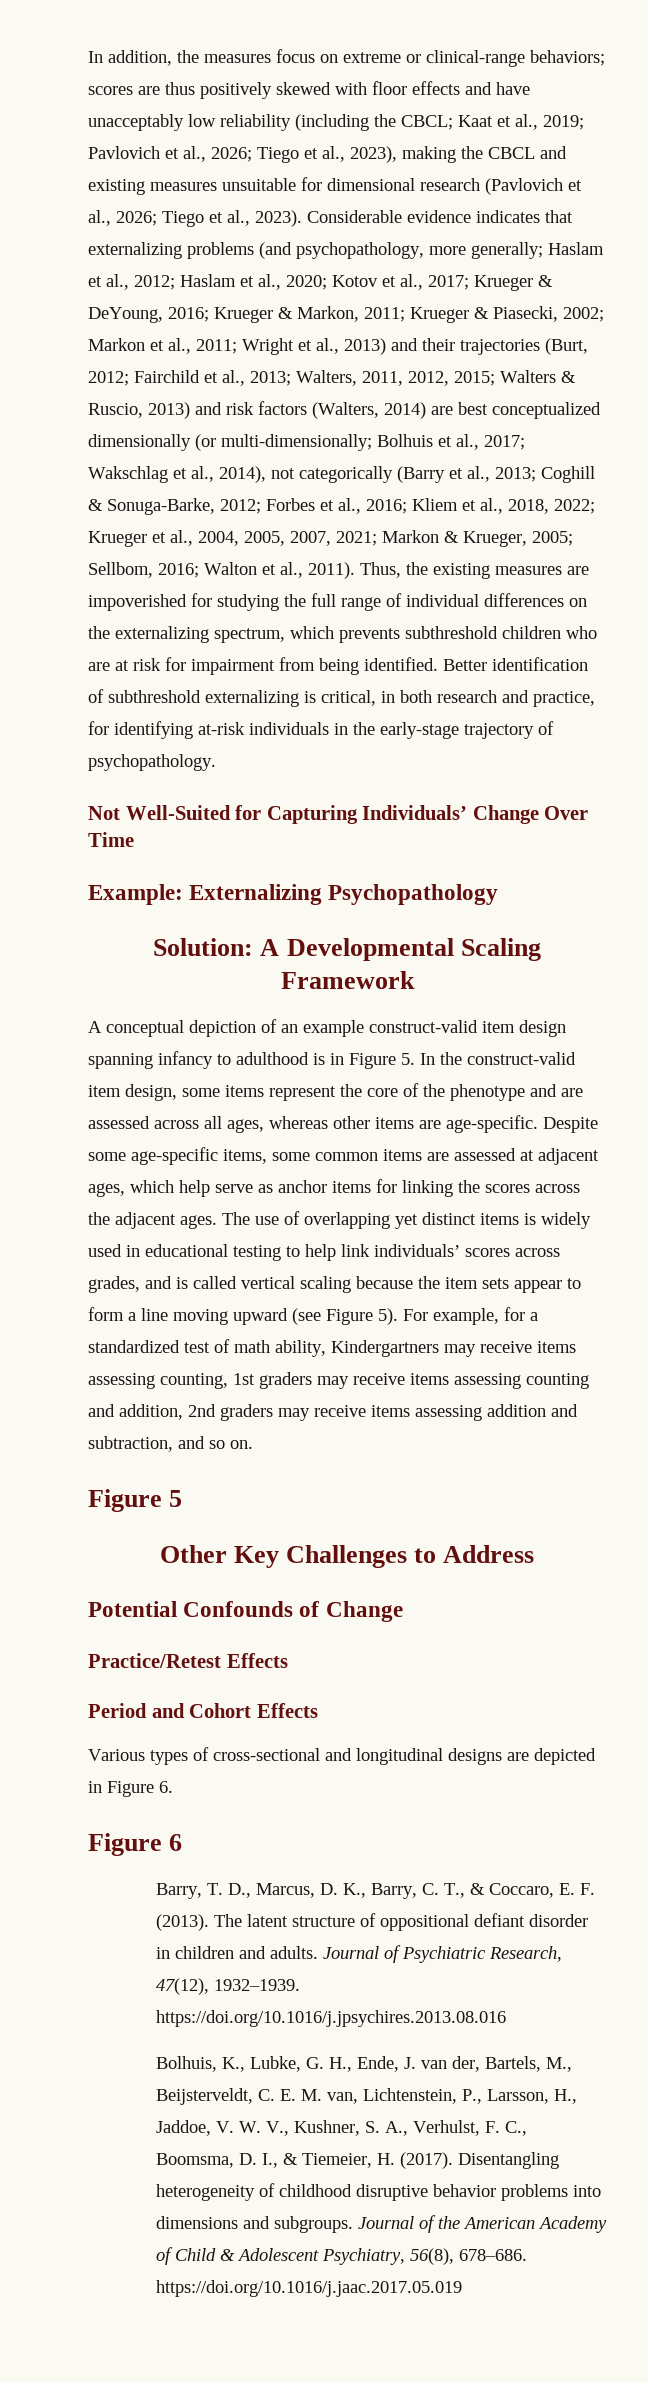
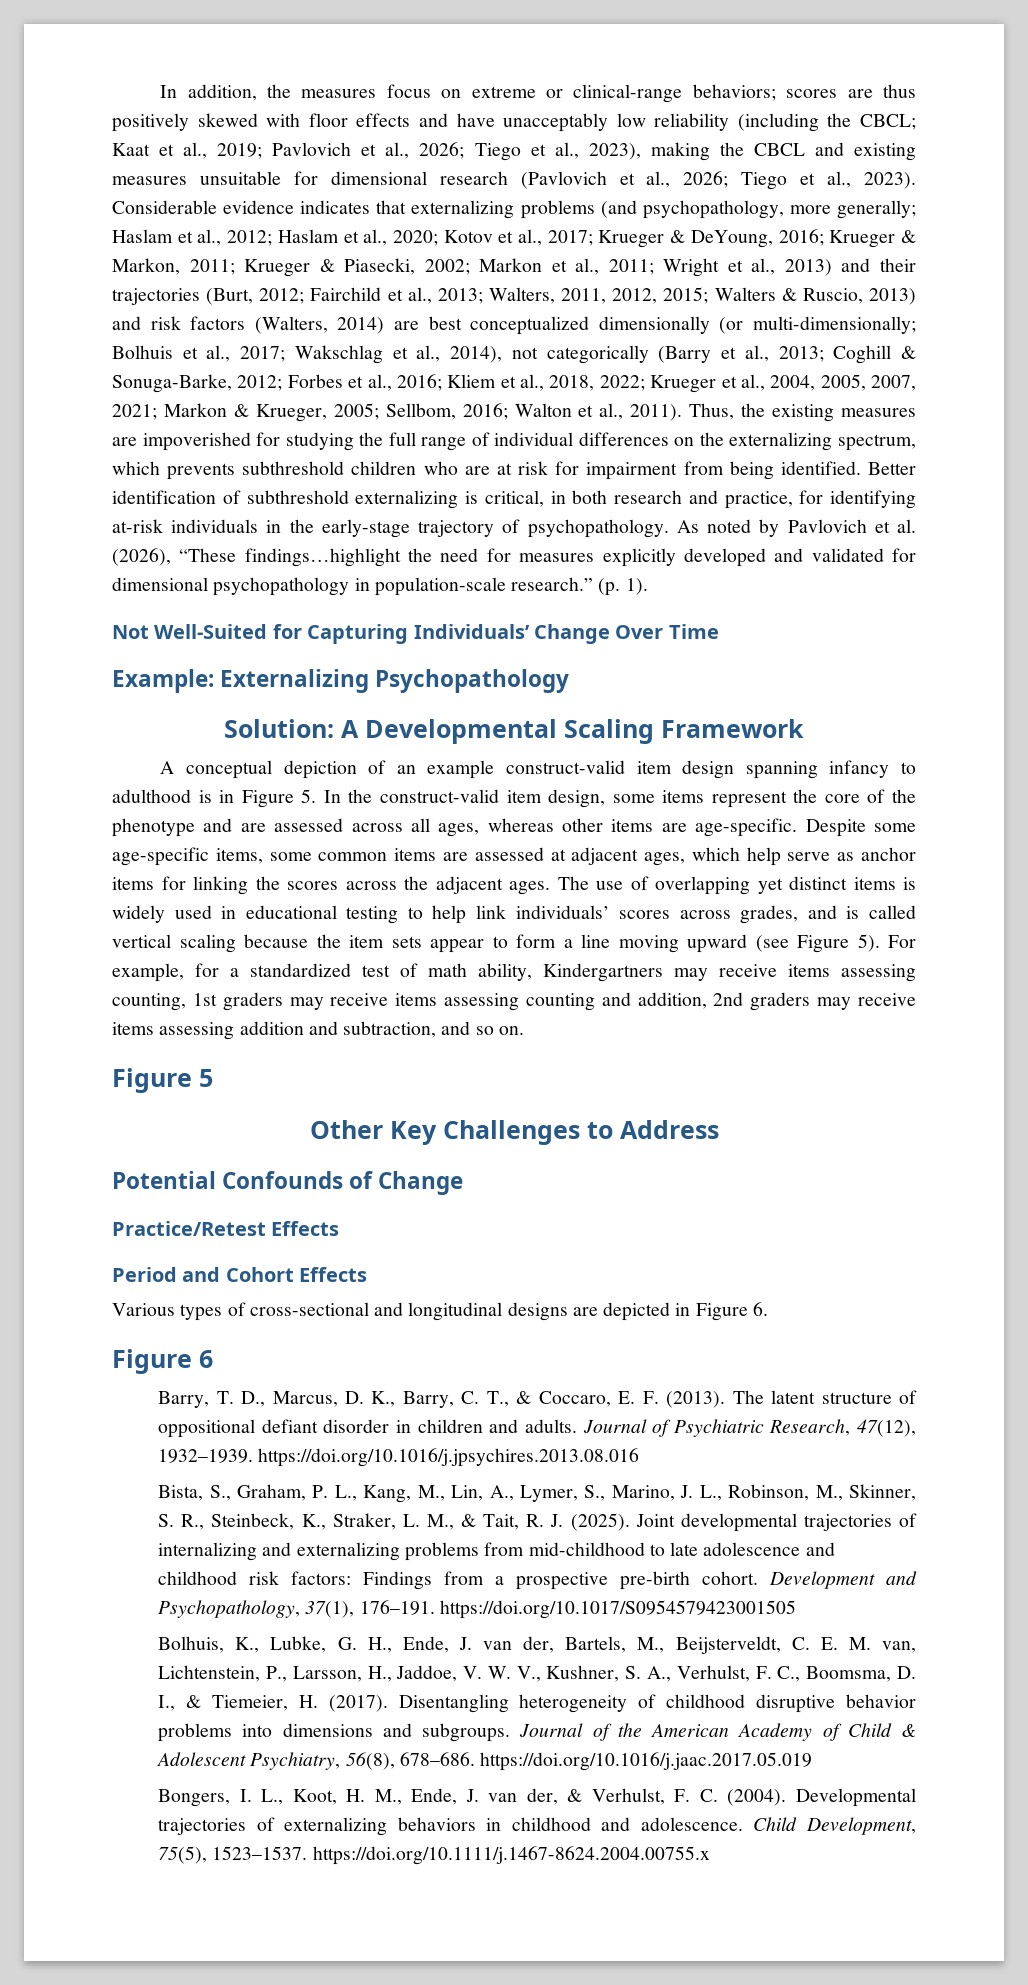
+ As noted by Pavlovich et al. (2026), “These findings…highlight the need for measures explicitly developed and validated for dimensional psychopathology in population-scale research.” (p. 1).
+ Bista, S., Graham, P. L., Kang, M., Lin, A., Lymer, S., Marino, J. L., Robinson, M., Skinner, S. R., Steinbeck, K., Straker, L. M., & Tait, R. J. (2025). Joint developmental trajectories of internalizing and externalizing problems from mid-childhood to late adolescence and childhood risk factors: Findings from a prospective pre-birth cohort. Development and Psychopathology, 37(1), 176–191. https://doi.org/10.1017/S0954579423001505
+ Bongers, I. L., Koot, H. M., Ende, J. van der, & Verhulst, F. C. (2004). Developmental trajectories of externalizing behaviors in childhood and adolescence. Child Development, 75(5), 1523–1537. https://doi.org/10.1111/j.1467-8624.2004.00755.x

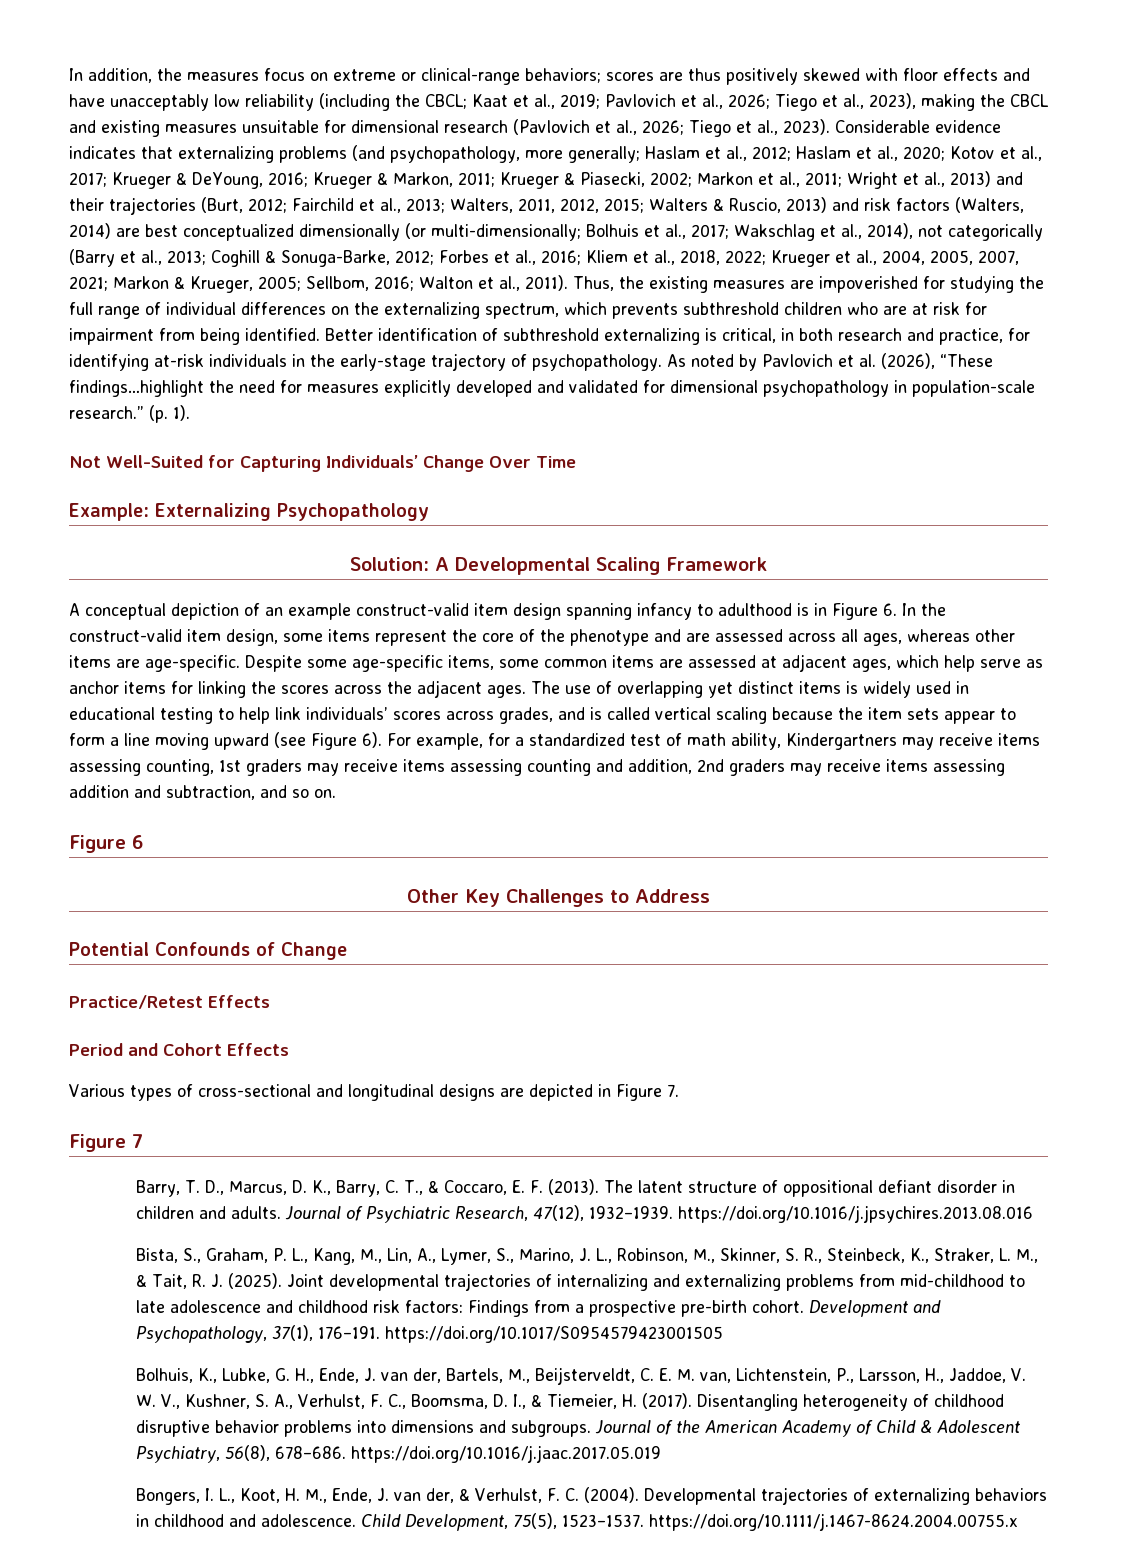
- A conceptual depiction of an example construct-valid item design spanning infancy to adulthood is in Figure 5. In the construct-valid item design, some items represent the core of the phenotype and are assessed across all ages, whereas other items are age-specific.
+ A conceptual depiction of an example construct-valid item design spanning infancy to adulthood is in Figure 6. In the construct-valid item design, some items represent the core of the phenotype and are assessed across all ages, whereas other items are age-specific.
- The use of overlapping yet distinct items is widely used in educational testing to help link individuals’ scores across grades, and is called vertical scaling because the item sets appear to form a line moving upward (see Figure 5).
+ The use of overlapping yet distinct items is widely used in educational testing to help link individuals’ scores across grades, and is called vertical scaling because the item sets appear to form a line moving upward (see Figure 6).
- Figure 5
+ Figure 6
- Various types of cross-sectional and longitudinal designs are depicted in Figure 6.
- Figure 6
+ Various types of cross-sectional and longitudinal designs are depicted in Figure 7.
+ Figure 7

